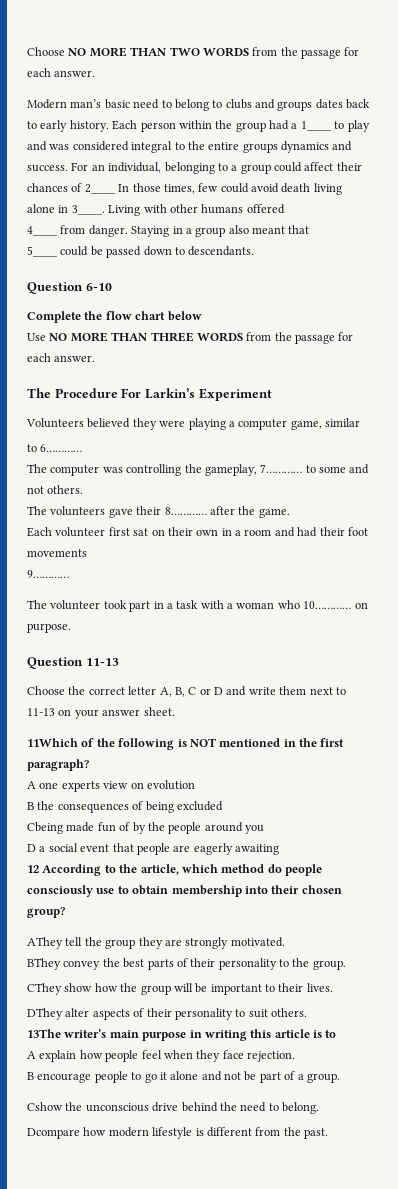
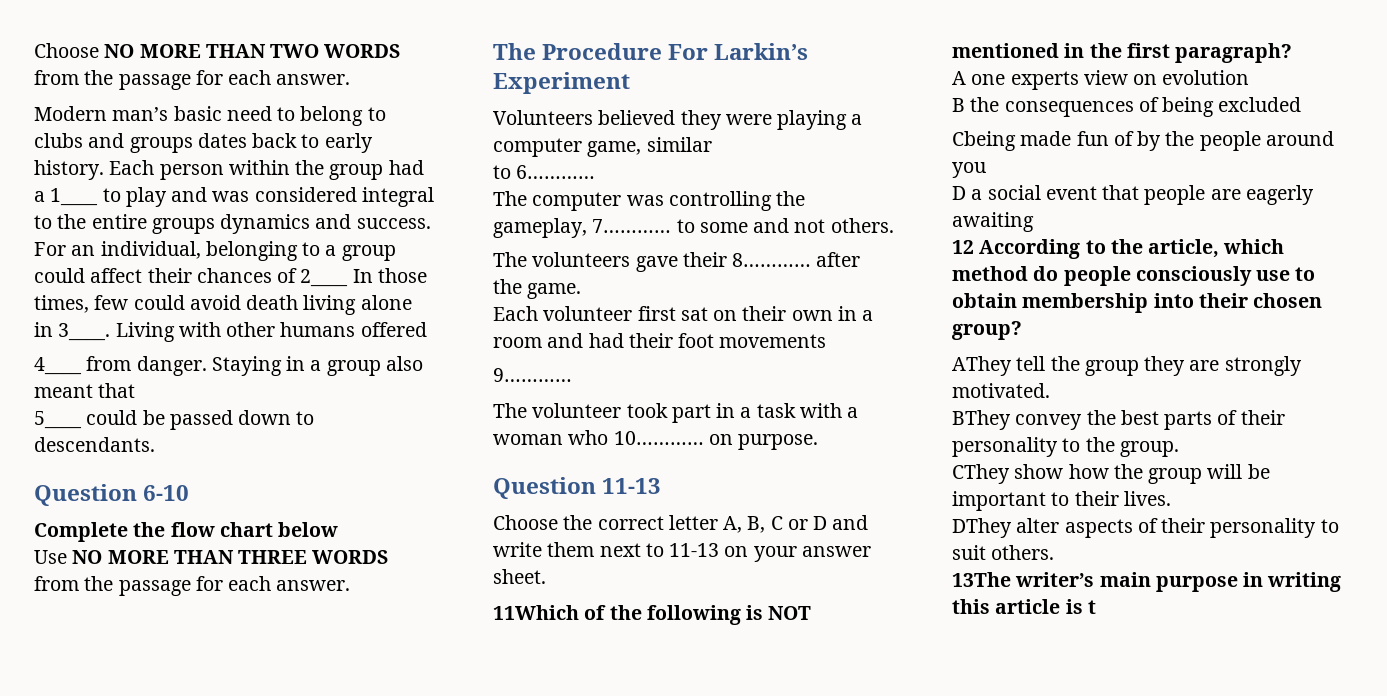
- 13The writer’s main purpose in writing this article is to
- A explain how people feel when they face rejection.
- B encourage people to go it alone and not be part of a group.
- Cshow the unconscious drive behind the need to belong.
- Dcompare how modern lifestyle is different from the past.
+ 13The writer’s main purpose in writing this article is t

